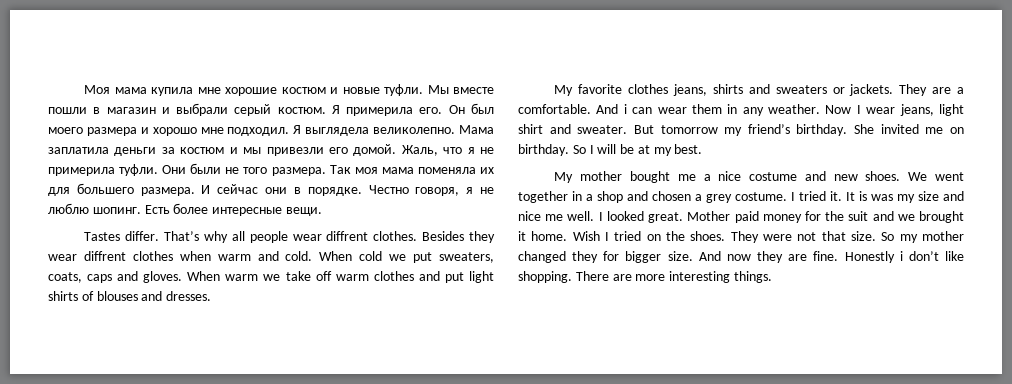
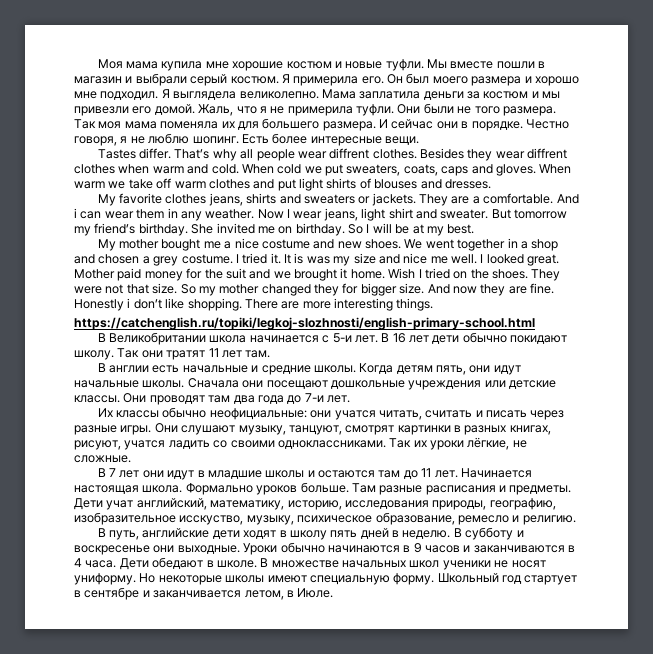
+ https://catchenglish.ru/topiki/legkoj-slozhnosti/english-primary-school.html
+ В Великобритании школа начинается с 5-и лет. В 16 лет дети обычно покидают школу. Так они тратят 11 лет там.
+ В англии есть начальные и средние школы. Когда детям пять, они идут начальные школы. Сначала они посещают дошкольные учреждения или детские классы. Они проводят там два года до 7-и лет.
+ Их классы обычно неофициальные: они учатся читать, считать и писать через разные игры. Они слушают музыку, танцуют, смотрят картинки в разных книгах, рисуют, учатся ладить со своими одноклассниками. Так их уроки лёгкие, не сложные.
+ В 7 лет они идут в младшие школы и остаются там до 11 лет. Начинается настоящая школа. Формально уроков больше. Там разные расписания и предметы. Дети учат английский, математику, историю, исследования природы, географию, изобразительное исскуство, музыку, психическое образование, ремесло и религию.
+ В путь, английские дети ходят в школу пять дней в неделю. В субботу и воскресенье они выходные. Уроки обычно начинаются в 9 часов и заканчиваются в 4 часа. Дети обедают в школе. В множестве начальных школ ученики не носят униформу. Но некоторые школы имеют специальную форму. Школьный год стартует в сентябре и заканчивается летом, в Июле.

